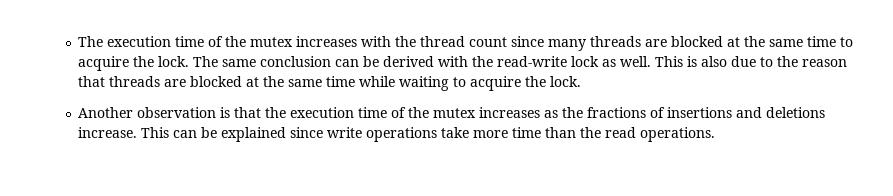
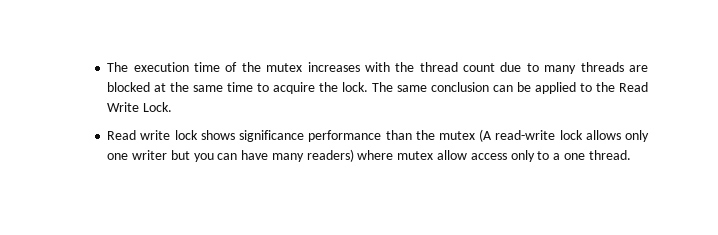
- The execution time of the mutex increases with the thread count since many threads are blocked at the same time to acquire the lock.
+ The execution time of the mutex increases with the thread count due to many threads are blocked at the same time to acquire the lock.
- The same conclusion can be derived with the read-write lock as well. This is also due to the reason that threads are blocked at the same time while waiting to acquire the lock.
- Another observation is that the execution time of the mutex increases as the fractions of insertions and deletions increase. This can be explained since write operations take more time than the read operations.
+ The same conclusion can be applied to the Read Write Lock.
+ Read write lock shows significance performance than the mutex (A read-write lock allows only one writer but you can have many readers) where mutex allow access only to a one thread.

